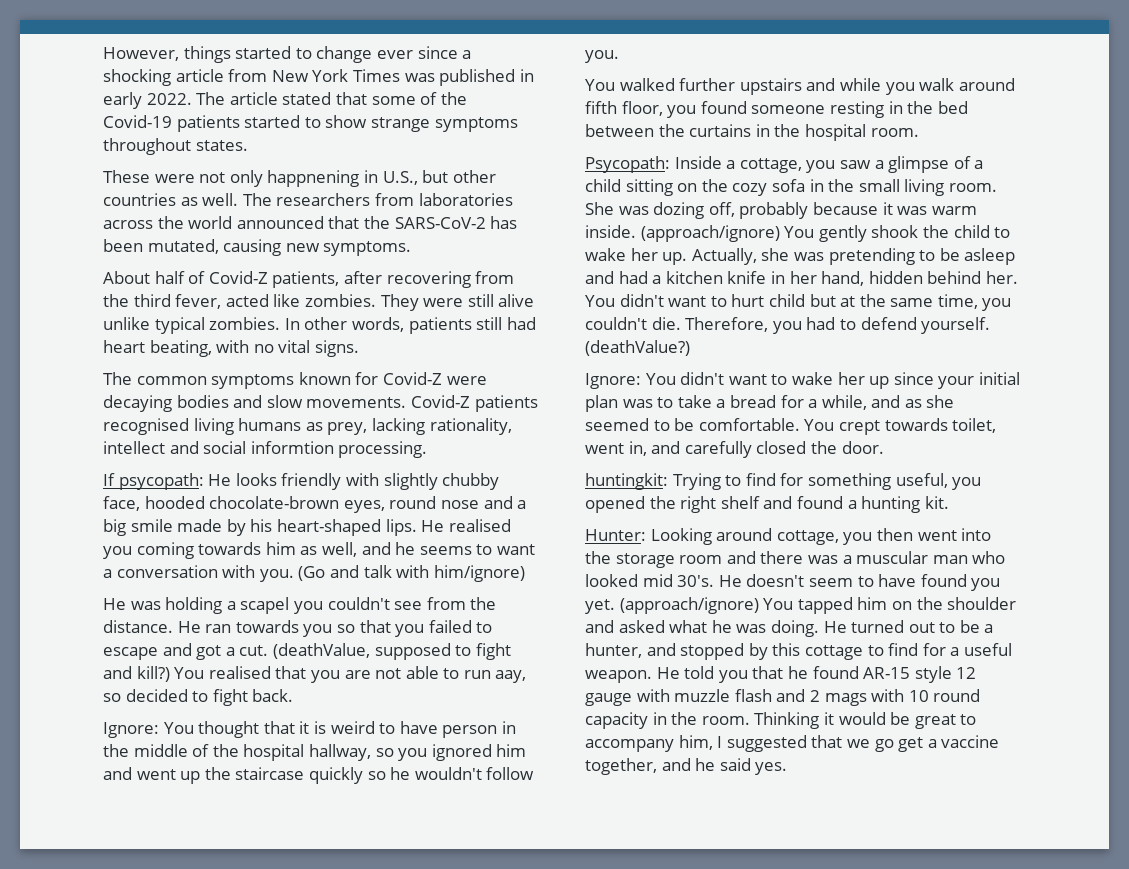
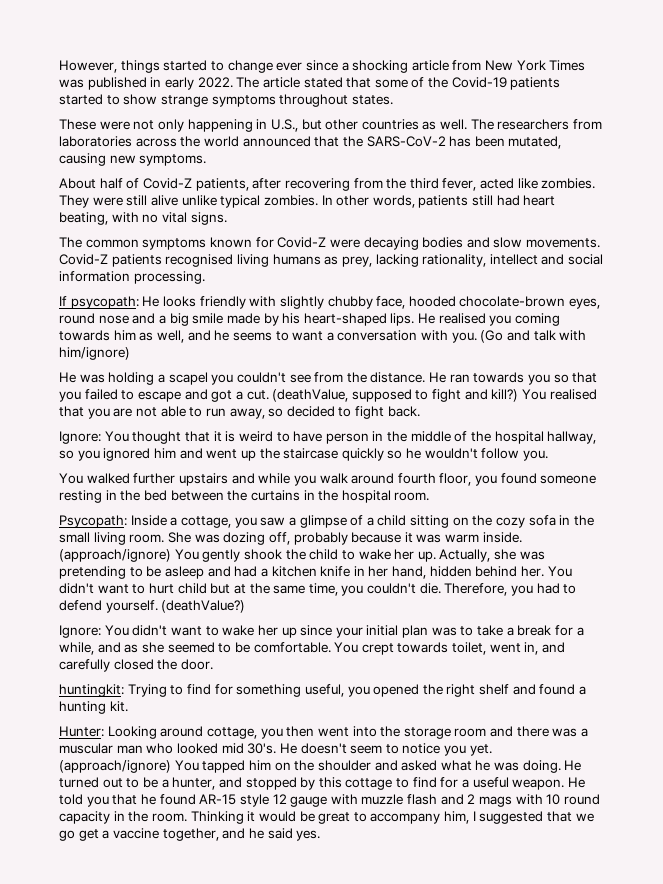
- These were not only happnening in U.S., but other countries as well.
+ These were not only happening in U.S., but other countries as well.
- Covid-Z patients recognised living humans as prey, lacking rationality, intellect and social informtion processing.
+ Covid-Z patients recognised living humans as prey, lacking rationality, intellect and social information processing.
- You realised that you are not able to run aay, so decided to fight back.
+ You realised that you are not able to run away, so decided to fight back.
- You walked further upstairs and while you walk around fifth floor, you found someone resting in the bed between the curtains in the hospital room.
+ You walked further upstairs and while you walk around fourth floor, you found someone resting in the bed between the curtains in the hospital room.
- Ignore: You didn't want to wake her up since your initial plan was to take a bread for a while, and as she seemed to be comfortable.
+ Ignore: You didn't want to wake her up since your initial plan was to take a break for a while, and as she seemed to be comfortable.
- He doesn't seem to have found you yet.
+ He doesn't seem to notice you yet.

